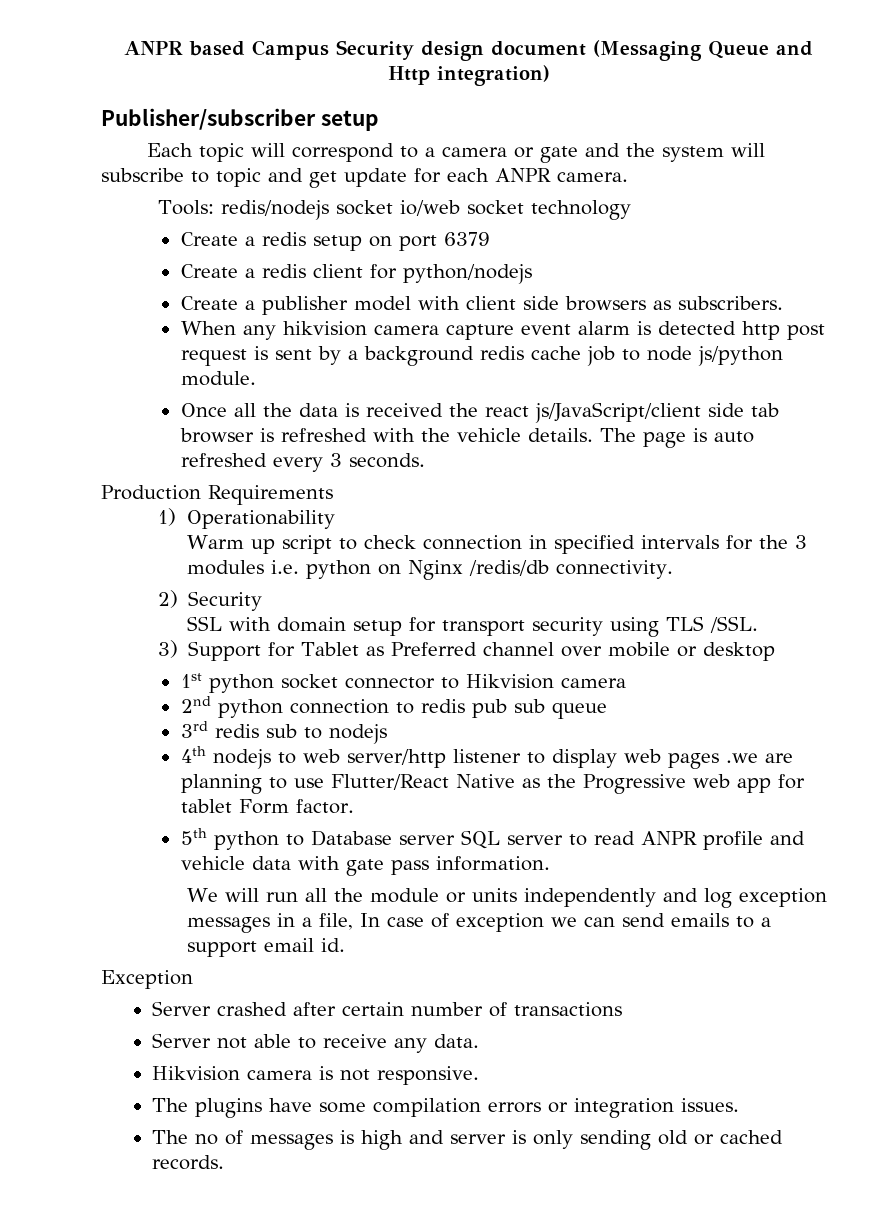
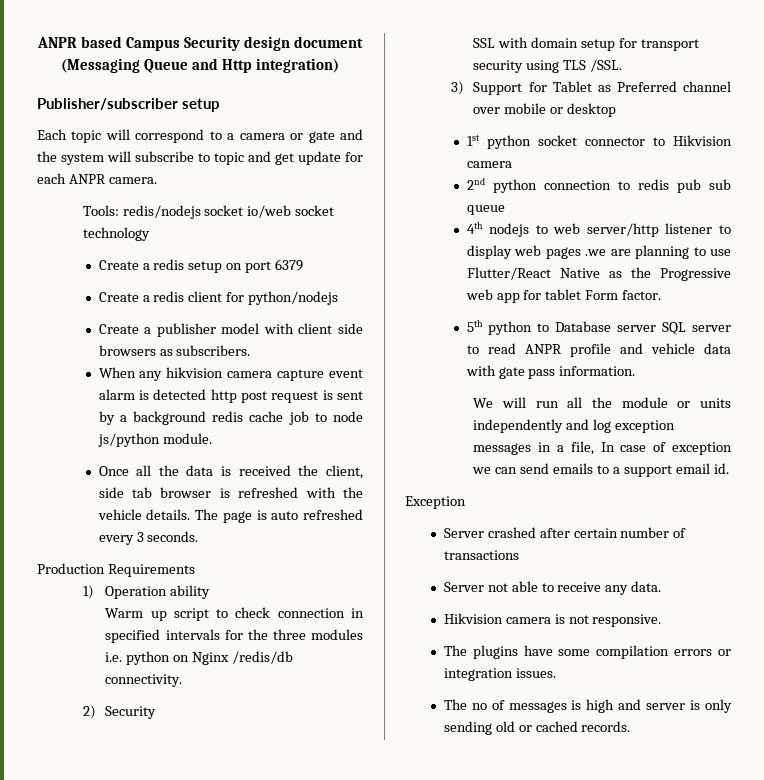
- Once all the data is received the react js/JavaScript/client side tab browser is refreshed with the vehicle details.
+ Once all the data is received the client, side tab browser is refreshed with the vehicle details.
- 1) Operationability
+ 1) Operation ability
- Warm up script to check connection in specified intervals for the 3 modules i.e. python on Nginx /redis/db connectivity.
+ Warm up script to check connection in specified intervals for the three modules i.e. python on Nginx /redis/db connectivity.
- 3rd redis sub to nodejs

